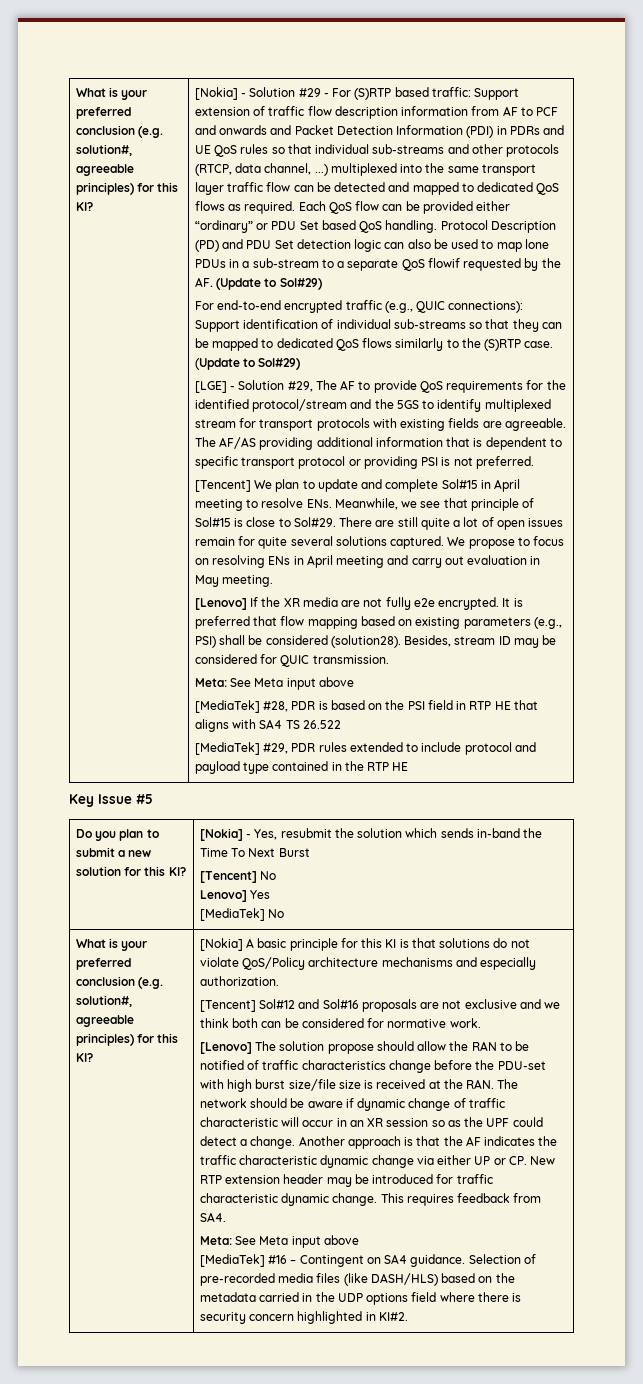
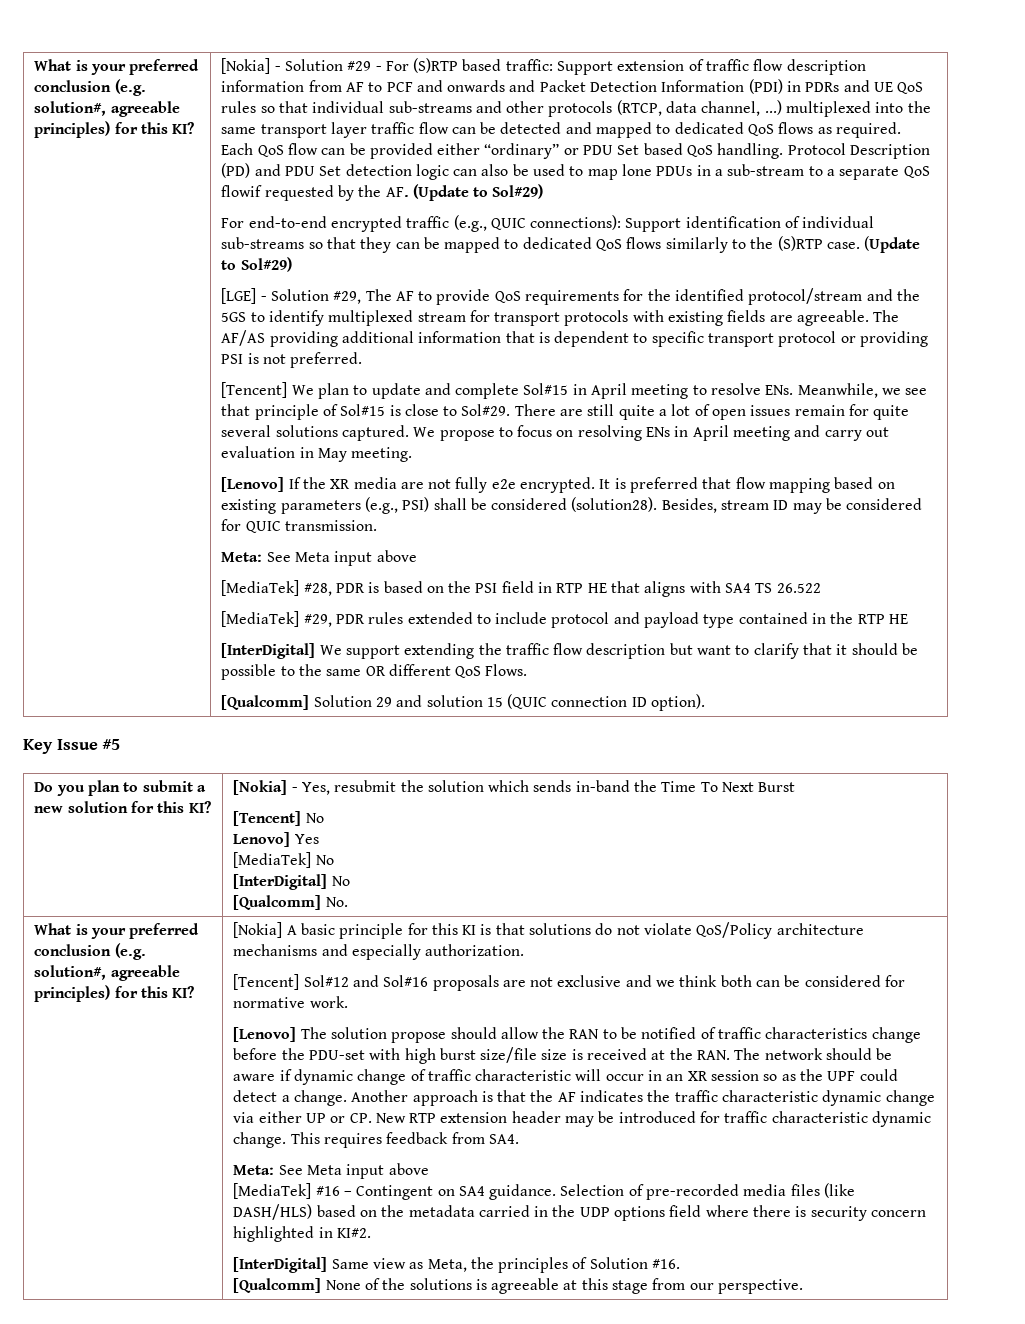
+ [InterDigital] We support extending the traffic flow description but want to clarify that it should be possible to the same OR different QoS Flows.
+ [Qualcomm] Solution 29 and solution 15 (QUIC connection ID option).
  Do you plan to submit a new solution for this KI? | [Nokia] - Yes, resubmit the solution which sends in-band the Time To Next Burst
  [Tencent] No
  Lenovo] Yes
  [MediaTek] No
+ [InterDigital] No
+ [Qualcomm] No.
+ [InterDigital] Same view as Meta, the principles of Solution #16.
+ [Qualcomm] None of the solutions is agreeable at this stage from our perspective.

